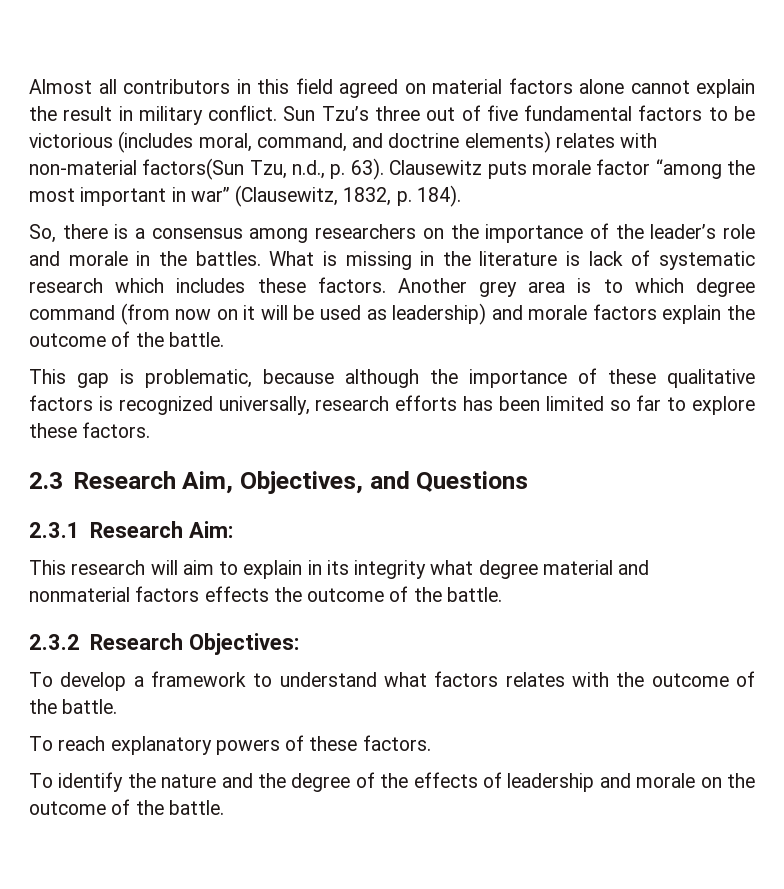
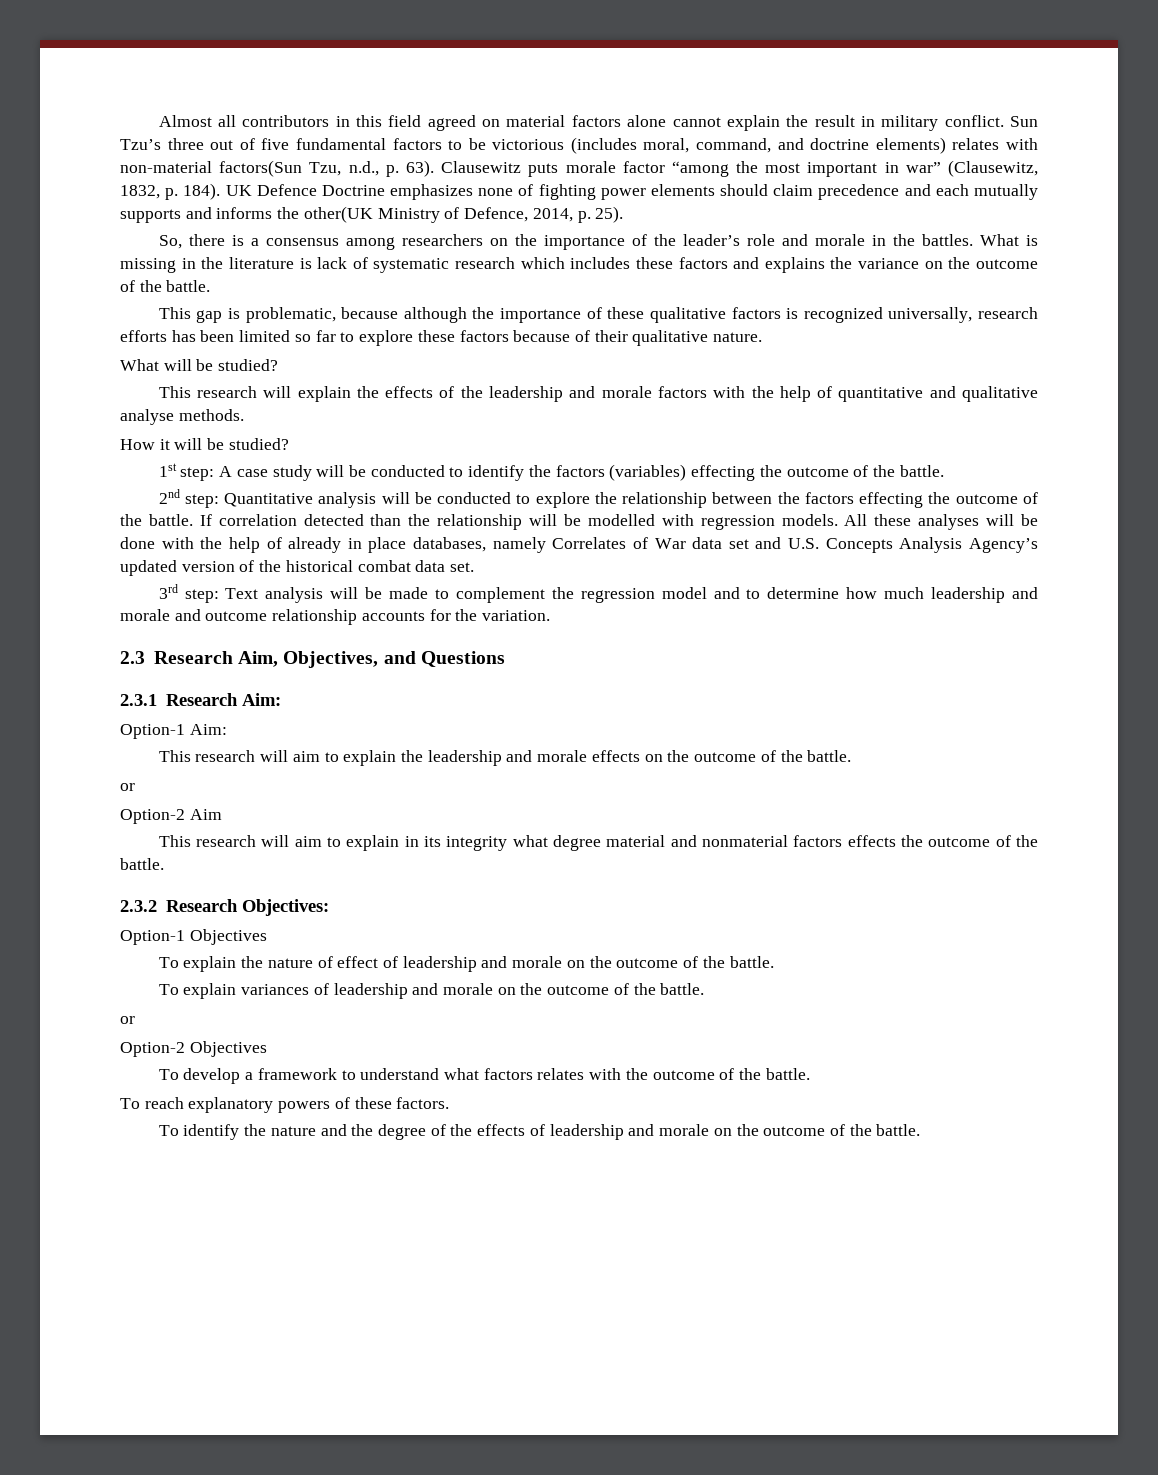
+ UK Defence Doctrine emphasizes none of fighting power elements should claim precedence and each mutually supports and informs the other(UK Ministry of Defence, 2014, p. 25).
- What is missing in the literature is lack of systematic research which includes these factors. Another grey area is to which degree command (from now on it will be used as leadership) and morale factors explain the outcome of the battle.
+ What is missing in the literature is lack of systematic research which includes these factors and explains the variance on the outcome of the battle.
- This gap is problematic, because although the importance of these qualitative factors is recognized universally, research efforts has been limited so far to explore these factors.
+ This gap is problematic, because although the importance of these qualitative factors is recognized universally, research efforts has been limited so far to explore these factors because of their qualitative nature.
+ What will be studied?
+ This research will explain the effects of the leadership and morale factors with the help of quantitative and qualitative analyse methods.
+ How it will be studied?
+ 1st step: A case study will be conducted to identify the factors (variables) effecting the outcome of the battle.
+ 2nd step: Quantitative analysis will be conducted to explore the relationship between the factors effecting the outcome of the battle. If correlation detected than the relationship will be modelled with regression models. All these analyses will be done with the help of already in place databases, namely Correlates of War data set and U.S. Concepts Analysis Agency’s updated version of the historical combat data set.
+ 3rd step: Text analysis will be made to complement the regression model and to determine how much leadership and morale and outcome relationship accounts for the variation.
+ Option-1 Aim:
+ This research will aim to explain the leadership and morale effects on the outcome of the battle.
+ or
+ Option-2 Aim
+ Option-1 Objectives
+ To explain the nature of effect of leadership and morale on the outcome of the battle.
+ To explain variances of leadership and morale on the outcome of the battle.
+ or
+ Option-2 Objectives

